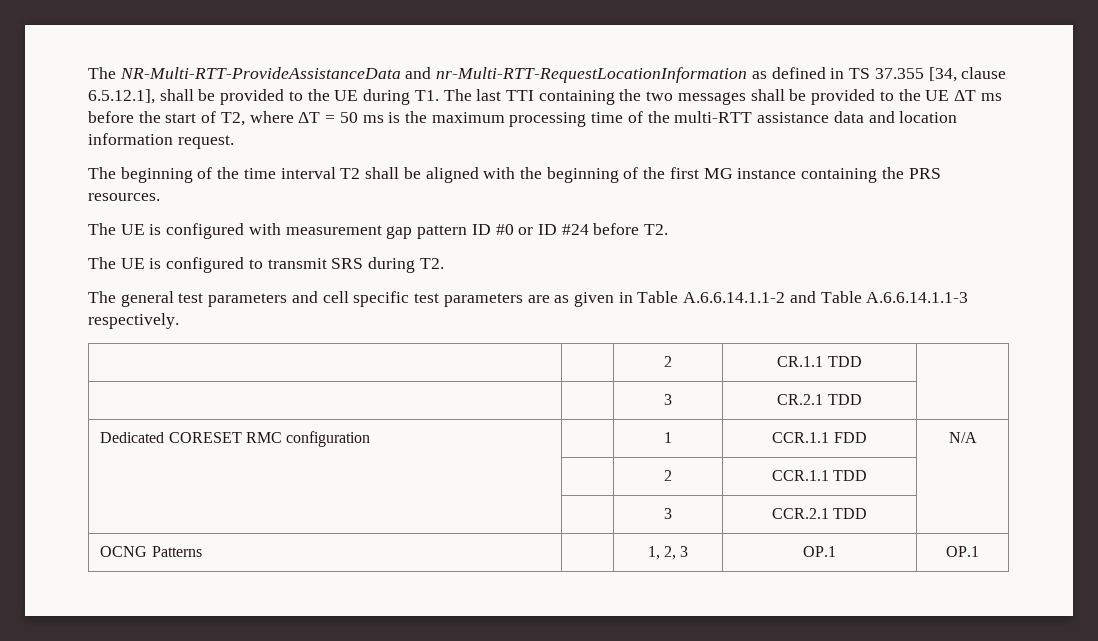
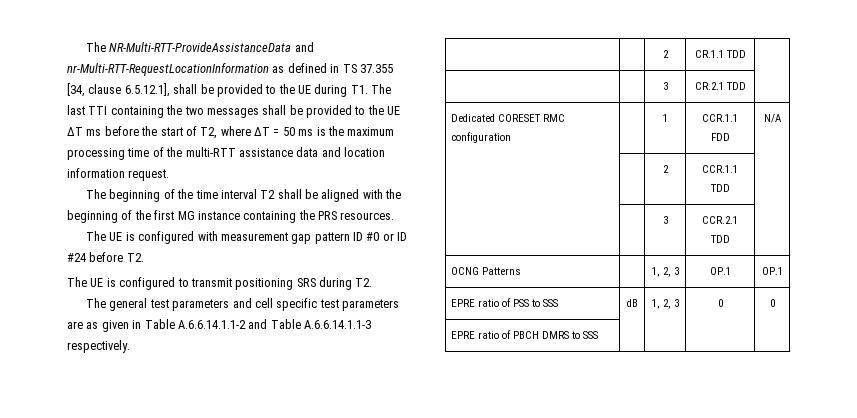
- The UE is configured to transmit SRS during T2.
+ The UE is configured to transmit positioning SRS during T2.
+ EPRE ratio of PSS to SSS | dB | 1, 2, 3 | 0 | 0
+ EPRE ratio of PBCH DMRS to SSS | | | |

